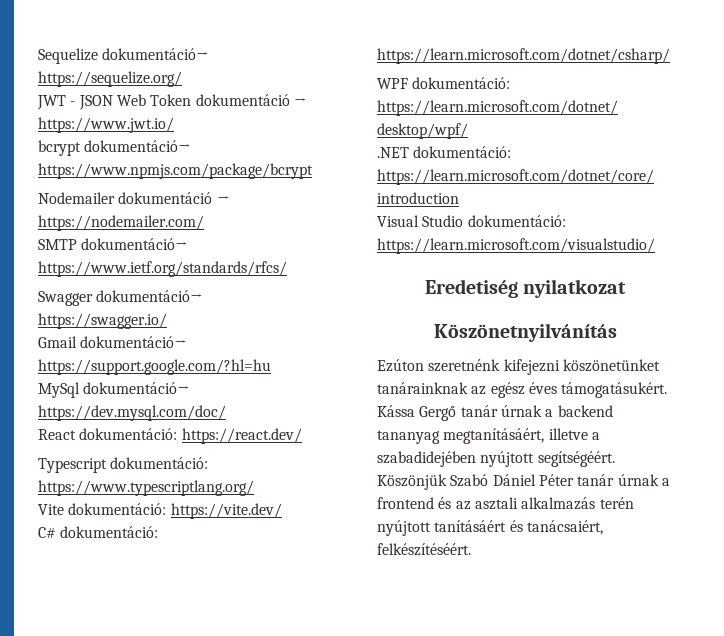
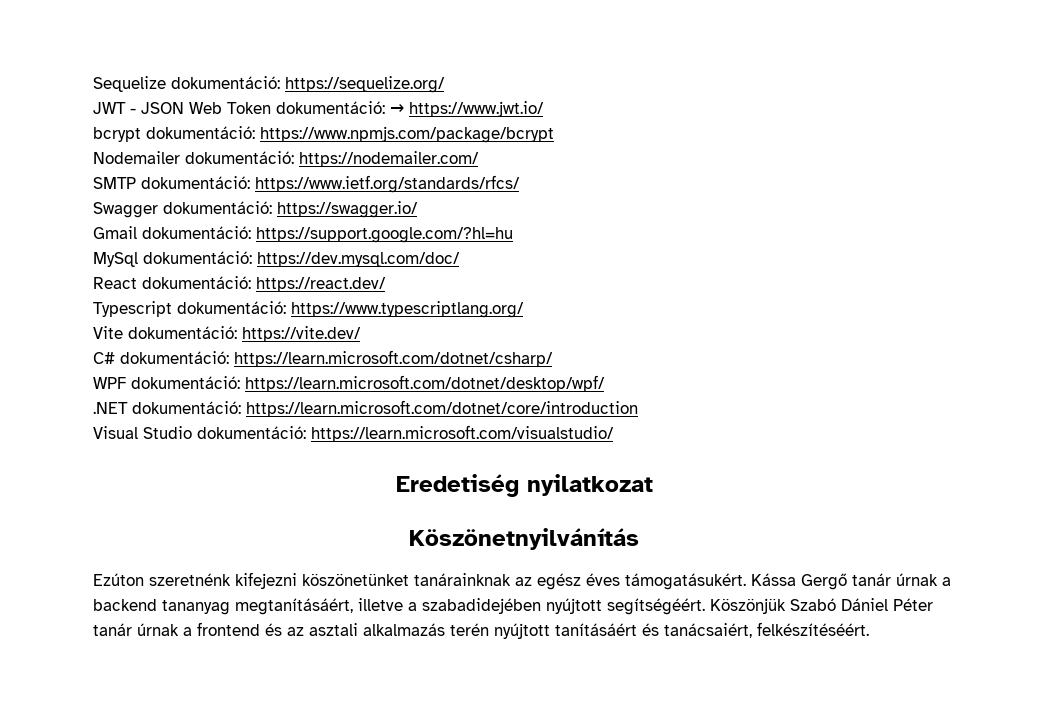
- Sequelize dokumentáció→ https://sequelize.org/
+ Sequelize dokumentáció: https://sequelize.org/
- JWT - JSON Web Token dokumentáció → https://www.jwt.io/
+ JWT - JSON Web Token dokumentáció: → https://www.jwt.io/
- bcrypt dokumentáció→ https://www.npmjs.com/package/bcrypt
+ bcrypt dokumentáció: https://www.npmjs.com/package/bcrypt
- Nodemailer dokumentáció → https://nodemailer.com/
+ Nodemailer dokumentáció: https://nodemailer.com/
- SMTP dokumentáció→ https://www.ietf.org/standards/rfcs/
+ SMTP dokumentáció: https://www.ietf.org/standards/rfcs/
- Swagger dokumentáció→ https://swagger.io/
+ Swagger dokumentáció: https://swagger.io/
- Gmail dokumentáció→ https://support.google.com/?hl=hu
+ Gmail dokumentáció: https://support.google.com/?hl=hu
- MySql dokumentáció→ https://dev.mysql.com/doc/
+ MySql dokumentáció: https://dev.mysql.com/doc/

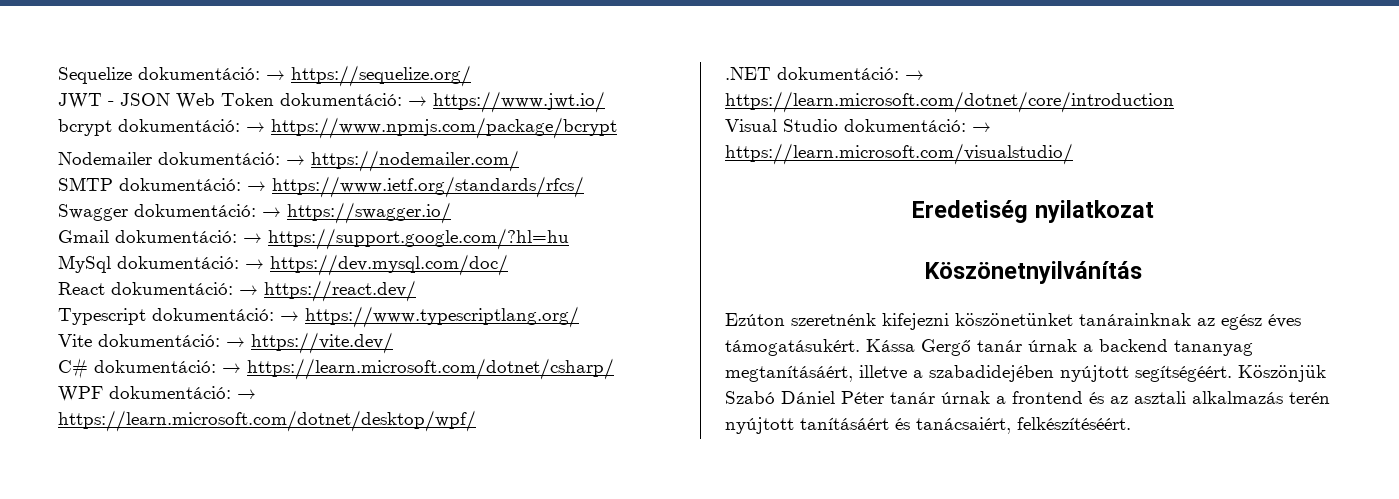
- Sequelize dokumentáció: https://sequelize.org/
+ Sequelize dokumentáció: → https://sequelize.org/
- bcrypt dokumentáció: https://www.npmjs.com/package/bcrypt
+ bcrypt dokumentáció: → https://www.npmjs.com/package/bcrypt
- Nodemailer dokumentáció: https://nodemailer.com/
+ Nodemailer dokumentáció: → https://nodemailer.com/
- SMTP dokumentáció: https://www.ietf.org/standards/rfcs/
+ SMTP dokumentáció: → https://www.ietf.org/standards/rfcs/
- Swagger dokumentáció: https://swagger.io/
+ Swagger dokumentáció: → https://swagger.io/
- Gmail dokumentáció: https://support.google.com/?hl=hu
+ Gmail dokumentáció: → https://support.google.com/?hl=hu
- MySql dokumentáció: https://dev.mysql.com/doc/
+ MySql dokumentáció: → https://dev.mysql.com/doc/
- React dokumentáció: https://react.dev/
+ React dokumentáció: → https://react.dev/
- Typescript dokumentáció: https://www.typescriptlang.org/
+ Typescript dokumentáció: → https://www.typescriptlang.org/
- Vite dokumentáció: https://vite.dev/
+ Vite dokumentáció: → https://vite.dev/
- C# dokumentáció: https://learn.microsoft.com/dotnet/csharp/
+ C# dokumentáció: → https://learn.microsoft.com/dotnet/csharp/
- WPF dokumentáció: https://learn.microsoft.com/dotnet/desktop/wpf/
+ WPF dokumentáció: → https://learn.microsoft.com/dotnet/desktop/wpf/
- .NET dokumentáció: https://learn.microsoft.com/dotnet/core/introduction
+ .NET dokumentáció: → https://learn.microsoft.com/dotnet/core/introduction
- Visual Studio dokumentáció: https://learn.microsoft.com/visualstudio/
+ Visual Studio dokumentáció: → https://learn.microsoft.com/visualstudio/

